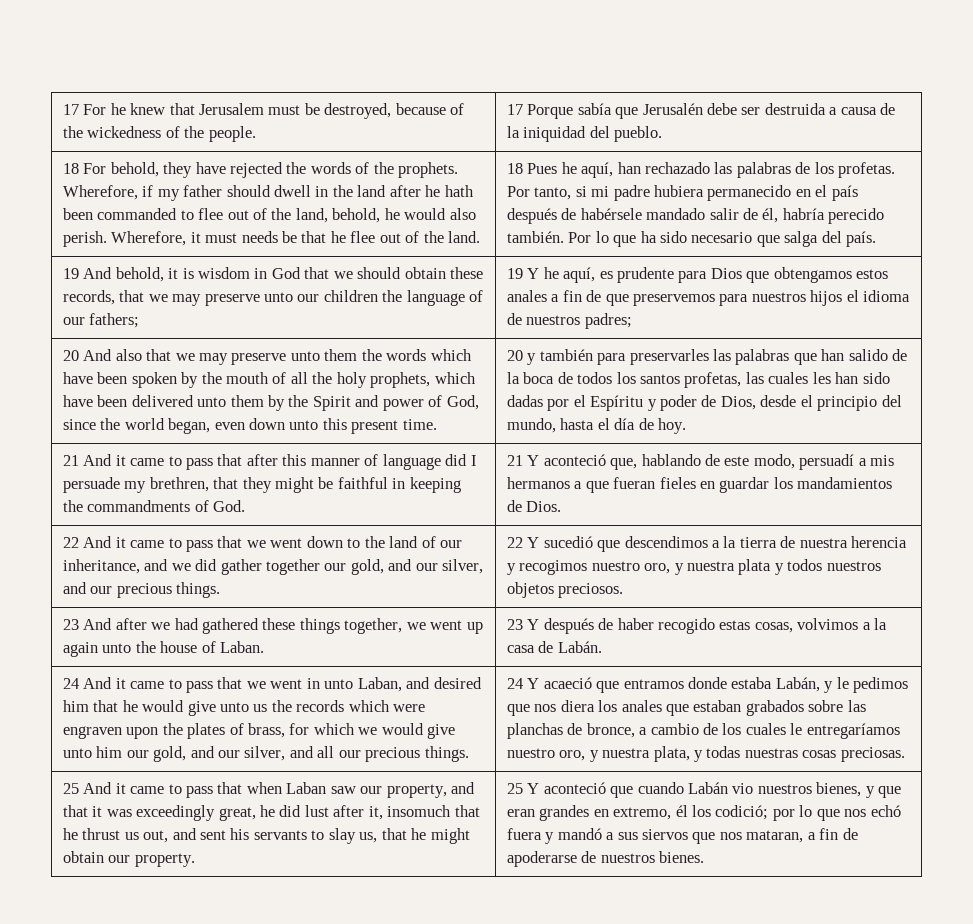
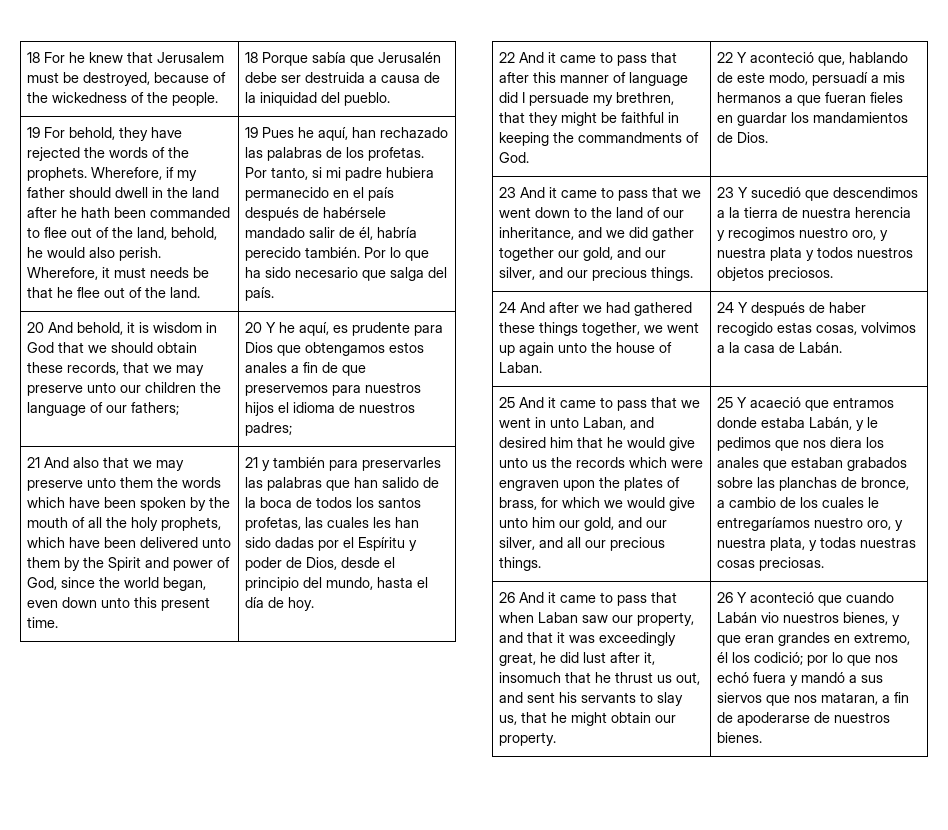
- 17 For he knew that Jerusalem must be destroyed, because of the wickedness of the people. | 17 Porque sabía que Jerusalén debe ser destruida a causa de la iniquidad del pueblo.
+ 18 For he knew that Jerusalem must be destroyed, because of the wickedness of the people. | 18 Porque sabía que Jerusalén debe ser destruida a causa de la iniquidad del pueblo.
- 18 For behold, they have rejected the words of the prophets.
+ 19 For behold, they have rejected the words of the prophets.
- 18 Pues he aquí, han rechazado las palabras de los profetas.
+ 19 Pues he aquí, han rechazado las palabras de los profetas.
- 19 And behold, it is wisdom in God that we should obtain these records, that we may preserve unto our children the language of our fathers;
+ 20 And behold, it is wisdom in God that we should obtain these records, that we may preserve unto our children the language of our fathers;
- 19 Y he aquí, es prudente para Dios que obtengamos estos anales a fin de que preservemos para nuestros hijos el idioma de nuestros padres;
+ 20 Y he aquí, es prudente para Dios que obtengamos estos anales a fin de que preservemos para nuestros hijos el idioma de nuestros padres;
- 20 And also that we may preserve unto them the words which have been spoken by the mouth of all the holy prophets, which have been delivered unto them by the Spirit and power of God, since the world began, even down unto this present time.
+ 21 And also that we may preserve unto them the words which have been spoken by the mouth of all the holy prophets, which have been delivered unto them by the Spirit and power of God, since the world began, even down unto this present time.
- 20 y también para preservarles las palabras que han salido de la boca de todos los santos profetas, las cuales les han sido dadas por el Espíritu y poder de Dios, desde el principio del mundo, hasta el día de hoy.
+ 21 y también para preservarles las palabras que han salido de la boca de todos los santos profetas, las cuales les han sido dadas por el Espíritu y poder de Dios, desde el principio del mundo, hasta el día de hoy.
- 21 And it came to pass that after this manner of language did I persuade my brethren, that they might be faithful in keeping the commandments of God.
+ 22 And it came to pass that after this manner of language did I persuade my brethren, that they might be faithful in keeping the commandments of God.
- 21 Y aconteció que, hablando de este modo, persuadí a mis hermanos a que fueran fieles en guardar los mandamientos de Dios.
+ 22 Y aconteció que, hablando de este modo, persuadí a mis hermanos a que fueran fieles en guardar los mandamientos de Dios.
- 22 And it came to pass that we went down to the land of our inheritance, and we did gather together our gold, and our silver, and our precious things.
+ 23 And it came to pass that we went down to the land of our inheritance, and we did gather together our gold, and our silver, and our precious things.
- 22 Y sucedió que descendimos a la tierra de nuestra herencia y recogimos nuestro oro, y nuestra plata y todos nuestros objetos preciosos.
+ 23 Y sucedió que descendimos a la tierra de nuestra herencia y recogimos nuestro oro, y nuestra plata y todos nuestros objetos preciosos.
- 23 And after we had gathered these things together, we went up again unto the house of Laban. | 23 Y después de haber recogido estas cosas, volvimos a la casa de Labán.
+ 24 And after we had gathered these things together, we went up again unto the house of Laban. | 24 Y después de haber recogido estas cosas, volvimos a la casa de Labán.
- 24 And it came to pass that we went in unto Laban, and desired him that he would give unto us the records which were engraven upon the plates of brass, for which we would give unto him our gold, and our silver, and all our precious things.
+ 25 And it came to pass that we went in unto Laban, and desired him that he would give unto us the records which were engraven upon the plates of brass, for which we would give unto him our gold, and our silver, and all our precious things.
- 24 Y acaeció que entramos donde estaba Labán, y le pedimos que nos diera los anales que estaban grabados sobre las planchas de bronce, a cambio de los cuales le entregaríamos nuestro oro, y nuestra plata, y todas nuestras cosas preciosas.
+ 25 Y acaeció que entramos donde estaba Labán, y le pedimos que nos diera los anales que estaban grabados sobre las planchas de bronce, a cambio de los cuales le entregaríamos nuestro oro, y nuestra plata, y todas nuestras cosas preciosas.
- 25 And it came to pass that when Laban saw our property, and that it was exceedingly great, he did lust after it, insomuch that he thrust us out, and sent his servants to slay us, that he might obtain our property.
+ 26 And it came to pass that when Laban saw our property, and that it was exceedingly great, he did lust after it, insomuch that he thrust us out, and sent his servants to slay us, that he might obtain our property.
- 25 Y aconteció que cuando Labán vio nuestros bienes, y que eran grandes en extremo, él los codició; por lo que nos echó fuera y mandó a sus siervos que nos mataran, a fin de apoderarse de nuestros bienes.
+ 26 Y aconteció que cuando Labán vio nuestros bienes, y que eran grandes en extremo, él los codició; por lo que nos echó fuera y mandó a sus siervos que nos mataran, a fin de apoderarse de nuestros bienes.

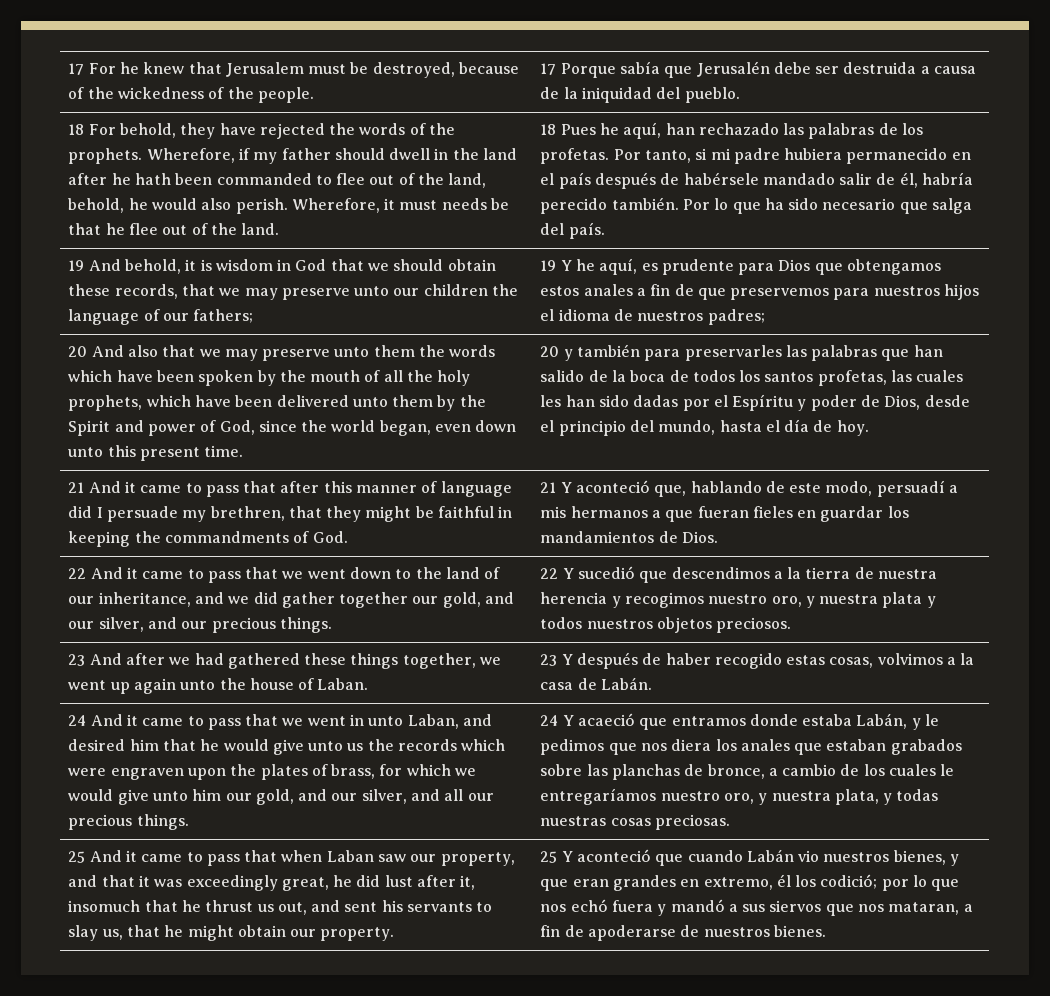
- 18 For he knew that Jerusalem must be destroyed, because of the wickedness of the people. | 18 Porque sabía que Jerusalén debe ser destruida a causa de la iniquidad del pueblo.
+ 17 For he knew that Jerusalem must be destroyed, because of the wickedness of the people. | 17 Porque sabía que Jerusalén debe ser destruida a causa de la iniquidad del pueblo.
- 19 For behold, they have rejected the words of the prophets.
+ 18 For behold, they have rejected the words of the prophets.
- 19 Pues he aquí, han rechazado las palabras de los profetas.
+ 18 Pues he aquí, han rechazado las palabras de los profetas.
- 20 And behold, it is wisdom in God that we should obtain these records, that we may preserve unto our children the language of our fathers;
+ 19 And behold, it is wisdom in God that we should obtain these records, that we may preserve unto our children the language of our fathers;
- 20 Y he aquí, es prudente para Dios que obtengamos estos anales a fin de que preservemos para nuestros hijos el idioma de nuestros padres;
+ 19 Y he aquí, es prudente para Dios que obtengamos estos anales a fin de que preservemos para nuestros hijos el idioma de nuestros padres;
- 21 And also that we may preserve unto them the words which have been spoken by the mouth of all the holy prophets, which have been delivered unto them by the Spirit and power of God, since the world began, even down unto this present time.
+ 20 And also that we may preserve unto them the words which have been spoken by the mouth of all the holy prophets, which have been delivered unto them by the Spirit and power of God, since the world began, even down unto this present time.
- 21 y también para preservarles las palabras que han salido de la boca de todos los santos profetas, las cuales les han sido dadas por el Espíritu y poder de Dios, desde el principio del mundo, hasta el día de hoy.
+ 20 y también para preservarles las palabras que han salido de la boca de todos los santos profetas, las cuales les han sido dadas por el Espíritu y poder de Dios, desde el principio del mundo, hasta el día de hoy.
- 22 And it came to pass that after this manner of language did I persuade my brethren, that they might be faithful in keeping the commandments of God.
+ 21 And it came to pass that after this manner of language did I persuade my brethren, that they might be faithful in keeping the commandments of God.
- 22 Y aconteció que, hablando de este modo, persuadí a mis hermanos a que fueran fieles en guardar los mandamientos de Dios.
+ 21 Y aconteció que, hablando de este modo, persuadí a mis hermanos a que fueran fieles en guardar los mandamientos de Dios.
- 23 And it came to pass that we went down to the land of our inheritance, and we did gather together our gold, and our silver, and our precious things.
+ 22 And it came to pass that we went down to the land of our inheritance, and we did gather together our gold, and our silver, and our precious things.
- 23 Y sucedió que descendimos a la tierra de nuestra herencia y recogimos nuestro oro, y nuestra plata y todos nuestros objetos preciosos.
+ 22 Y sucedió que descendimos a la tierra de nuestra herencia y recogimos nuestro oro, y nuestra plata y todos nuestros objetos preciosos.
- 24 And after we had gathered these things together, we went up again unto the house of Laban. | 24 Y después de haber recogido estas cosas, volvimos a la casa de Labán.
+ 23 And after we had gathered these things together, we went up again unto the house of Laban. | 23 Y después de haber recogido estas cosas, volvimos a la casa de Labán.
- 25 And it came to pass that we went in unto Laban, and desired him that he would give unto us the records which were engraven upon the plates of brass, for which we would give unto him our gold, and our silver, and all our precious things.
+ 24 And it came to pass that we went in unto Laban, and desired him that he would give unto us the records which were engraven upon the plates of brass, for which we would give unto him our gold, and our silver, and all our precious things.
- 25 Y acaeció que entramos donde estaba Labán, y le pedimos que nos diera los anales que estaban grabados sobre las planchas de bronce, a cambio de los cuales le entregaríamos nuestro oro, y nuestra plata, y todas nuestras cosas preciosas.
+ 24 Y acaeció que entramos donde estaba Labán, y le pedimos que nos diera los anales que estaban grabados sobre las planchas de bronce, a cambio de los cuales le entregaríamos nuestro oro, y nuestra plata, y todas nuestras cosas preciosas.
- 26 And it came to pass that when Laban saw our property, and that it was exceedingly great, he did lust after it, insomuch that he thrust us out, and sent his servants to slay us, that he might obtain our property.
+ 25 And it came to pass that when Laban saw our property, and that it was exceedingly great, he did lust after it, insomuch that he thrust us out, and sent his servants to slay us, that he might obtain our property.
- 26 Y aconteció que cuando Labán vio nuestros bienes, y que eran grandes en extremo, él los codició; por lo que nos echó fuera y mandó a sus siervos que nos mataran, a fin de apoderarse de nuestros bienes.
+ 25 Y aconteció que cuando Labán vio nuestros bienes, y que eran grandes en extremo, él los codició; por lo que nos echó fuera y mandó a sus siervos que nos mataran, a fin de apoderarse de nuestros bienes.

